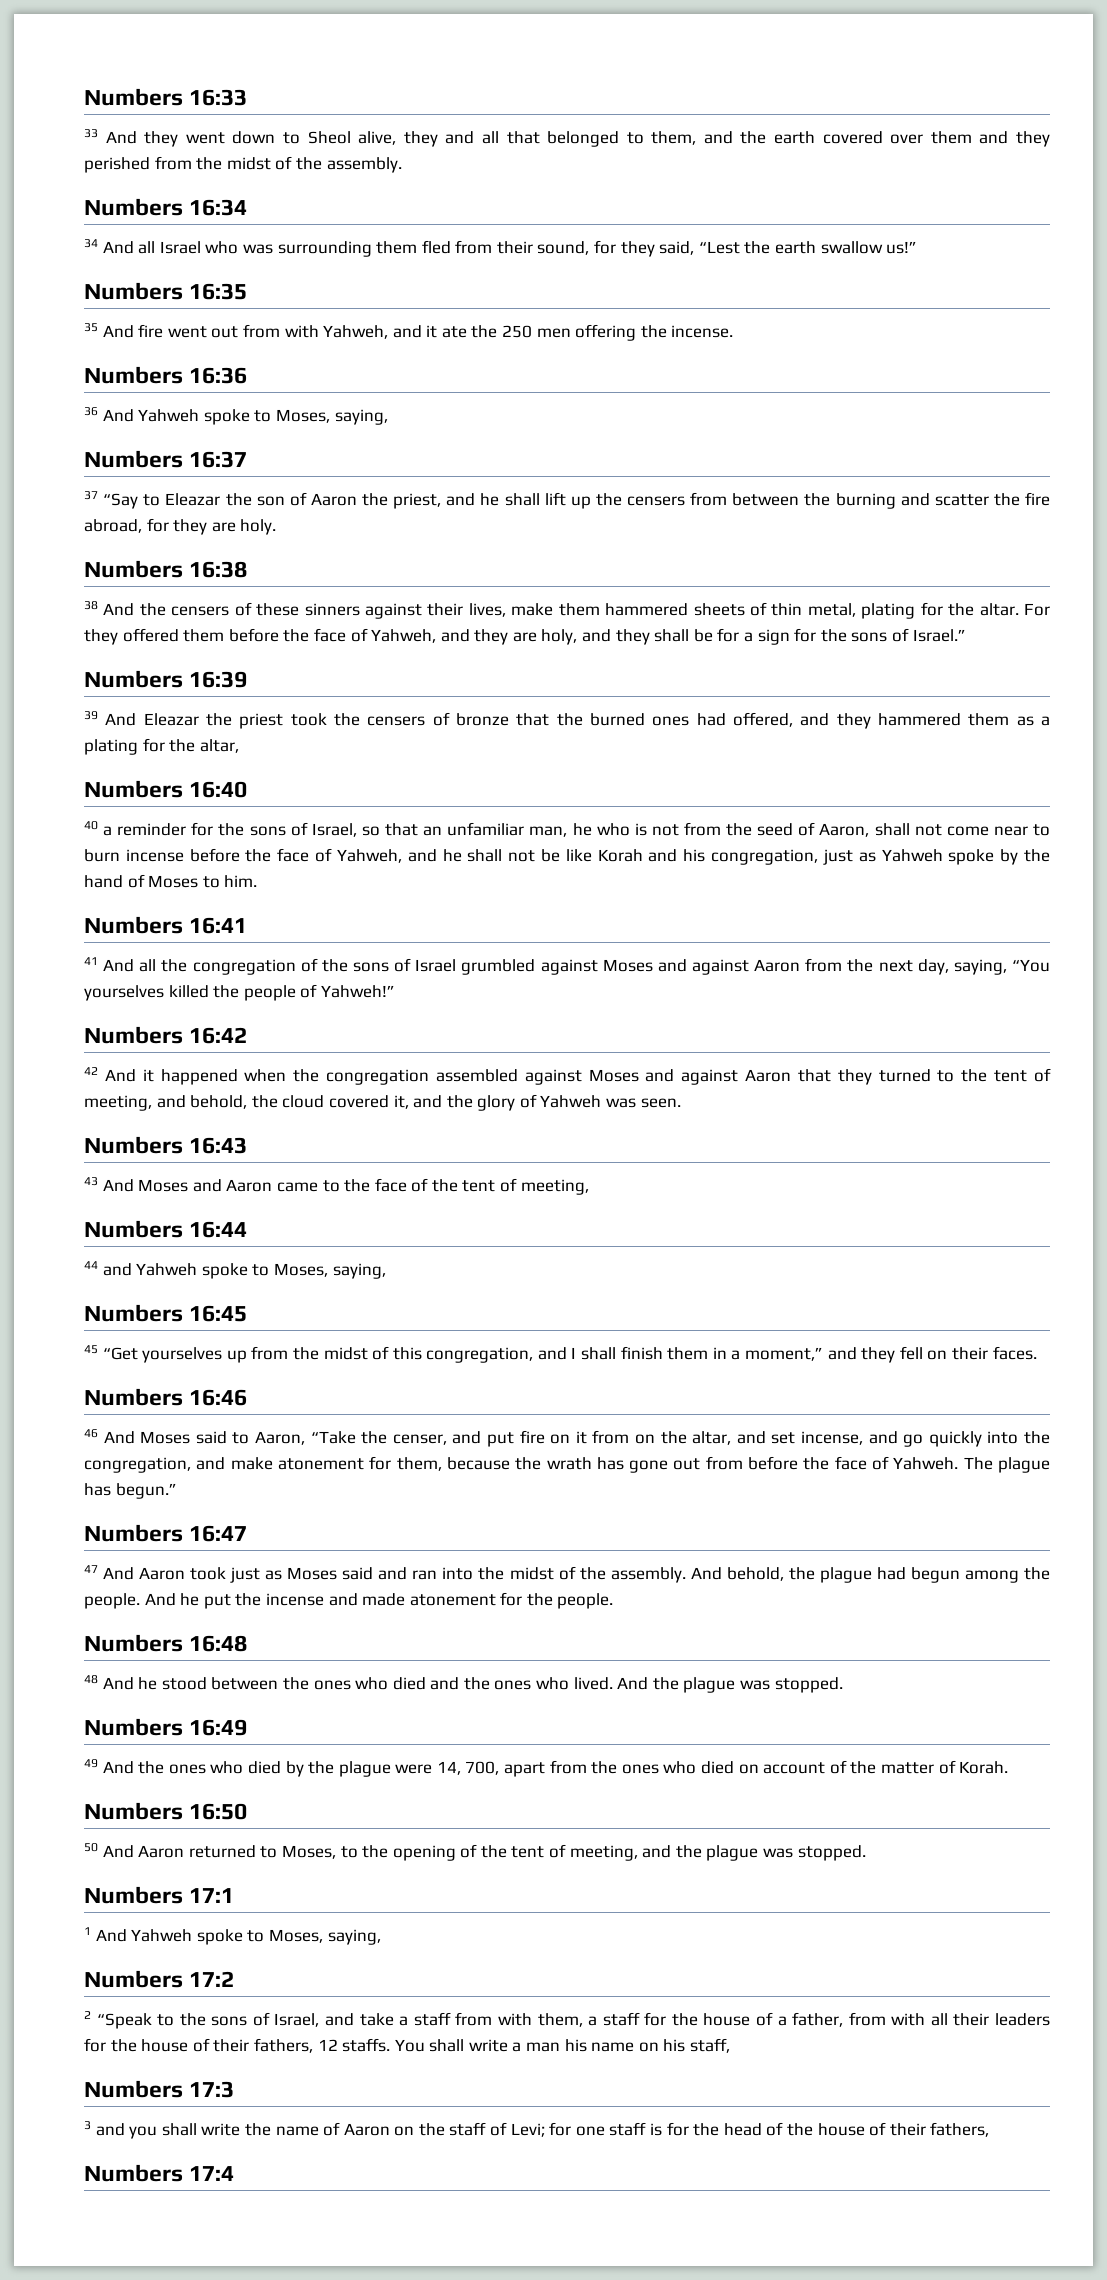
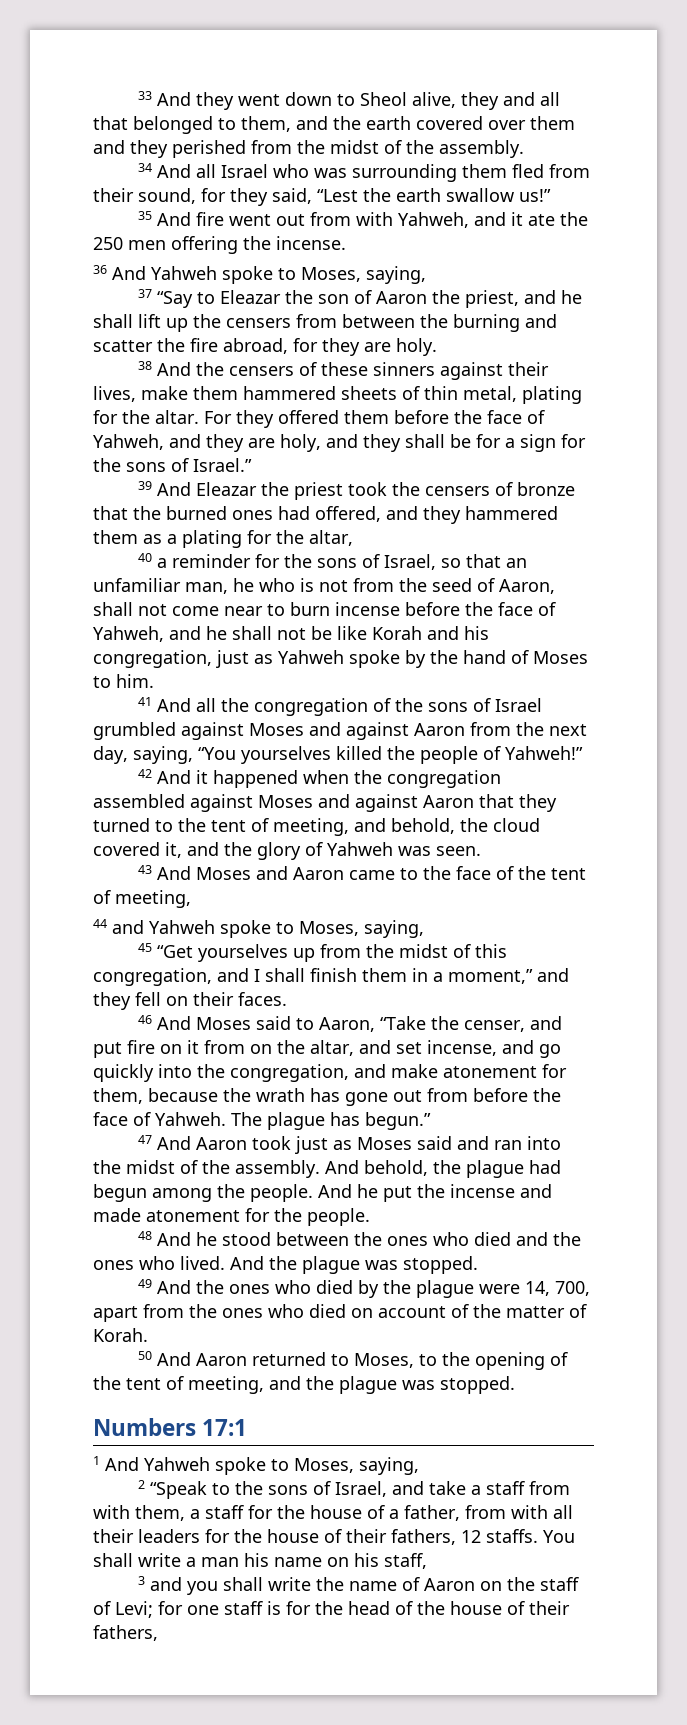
- Numbers 16:33
- Numbers 16:34
- Numbers 16:35
- Numbers 16:36
- Numbers 16:37
- Numbers 16:38
- Numbers 16:39
- Numbers 16:40
- Numbers 16:41
- Numbers 16:42
- Numbers 16:43
- Numbers 16:44
- Numbers 16:45
- Numbers 16:46
- Numbers 16:47
- Numbers 16:48
- Numbers 16:49
- Numbers 16:50
- Numbers 17:2
- Numbers 17:3
- Numbers 17:4

